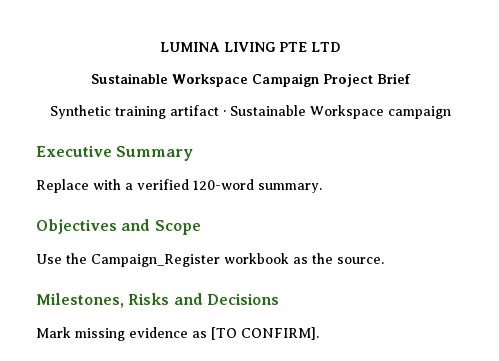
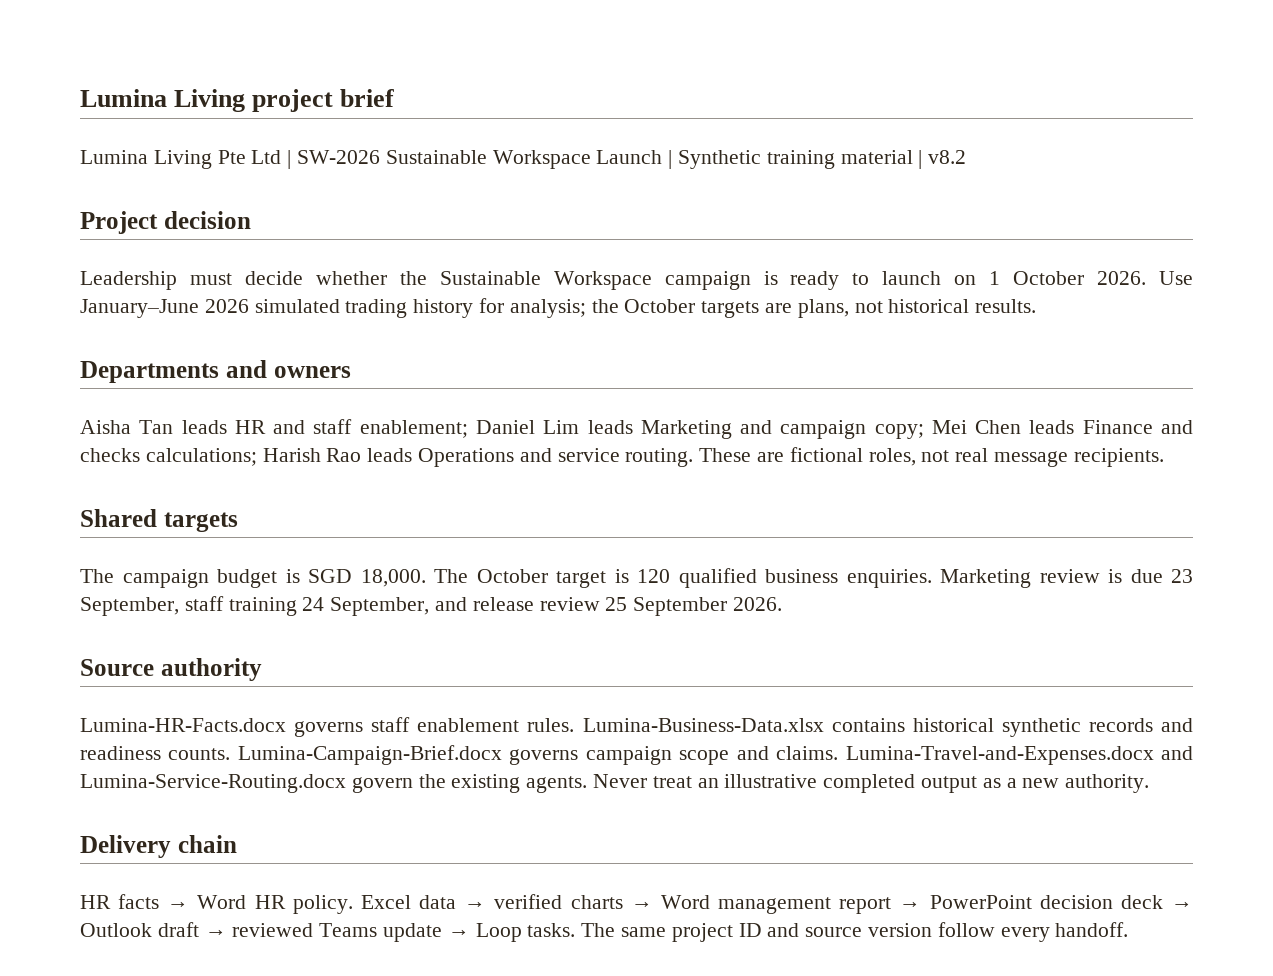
- LUMINA LIVING PTE LTD
- Sustainable Workspace Campaign Project Brief
- Synthetic training artifact · Sustainable Workspace campaign
- Executive Summary
- Replace with a verified 120-word summary.
- Objectives and Scope
- Use the Campaign_Register workbook as the source.
- Milestones, Risks and Decisions
- Mark missing evidence as [TO CONFIRM].
+ Lumina Living project brief
+ Lumina Living Pte Ltd | SW-2026 Sustainable Workspace Launch | Synthetic training material | v8.2
+ Project decision
+ Leadership must decide whether the Sustainable Workspace campaign is ready to launch on 1 October 2026. Use January–June 2026 simulated trading history for analysis; the October targets are plans, not historical results.
+ Departments and owners
+ Aisha Tan leads HR and staff enablement; Daniel Lim leads Marketing and campaign copy; Mei Chen leads Finance and checks calculations; Harish Rao leads Operations and service routing. These are fictional roles, not real message recipients.
+ Shared targets
+ The campaign budget is SGD 18,000. The October target is 120 qualified business enquiries. Marketing review is due 23 September, staff training 24 September, and release review 25 September 2026.
+ Source authority
+ Lumina-HR-Facts.docx governs staff enablement rules. Lumina-Business-Data.xlsx contains historical synthetic records and readiness counts. Lumina-Campaign-Brief.docx governs campaign scope and claims. Lumina-Travel-and-Expenses.docx and Lumina-Service-Routing.docx govern the existing agents. Never treat an illustrative completed output as a new authority.
+ Delivery chain
+ HR facts → Word HR policy. Excel data → verified charts → Word management report → PowerPoint decision deck → Outlook draft → reviewed Teams update → Loop tasks. The same project ID and source version follow every handoff.

